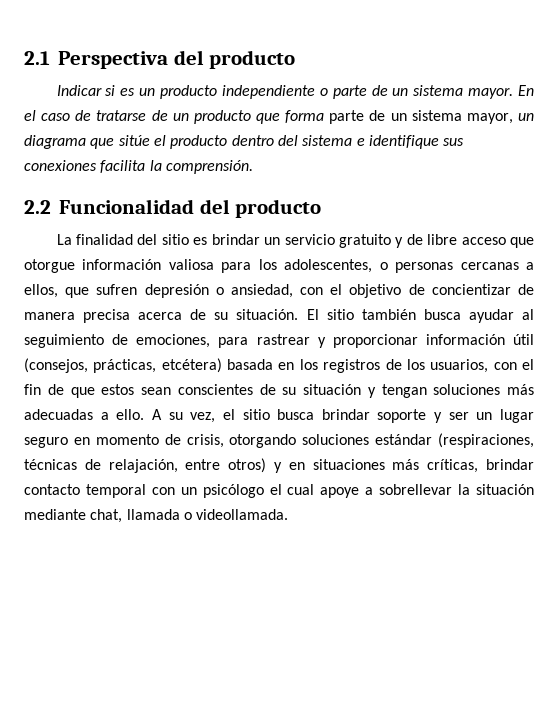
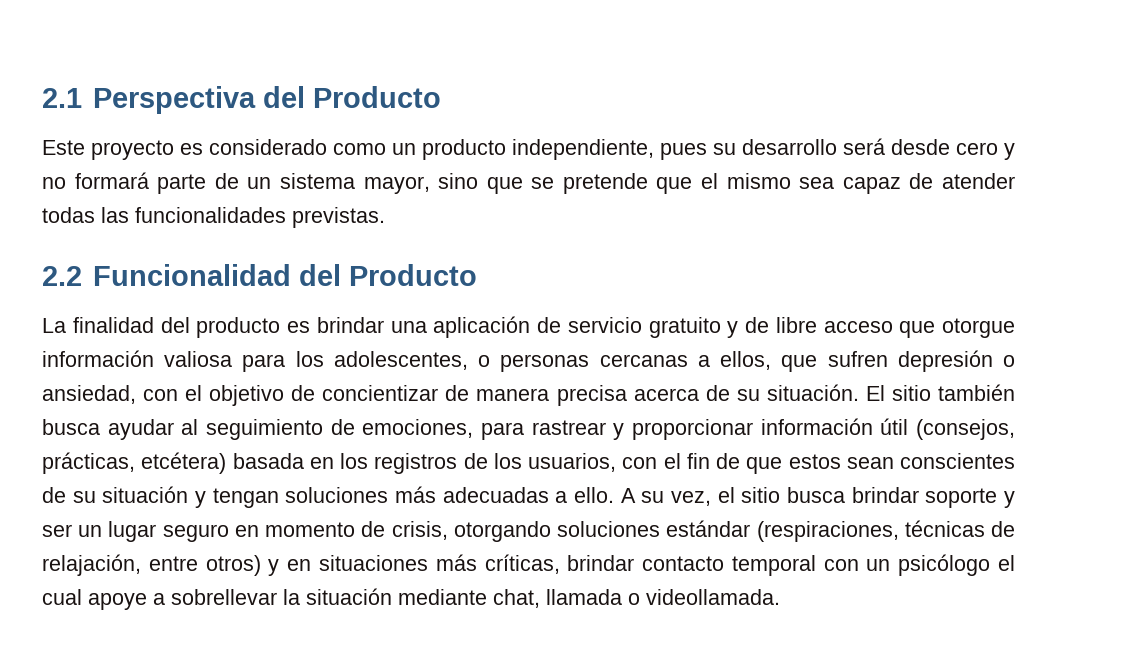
- 2.1 Perspectiva del producto
- Indicar si es un producto independiente o parte de un sistema mayor. En el caso de tratarse de un producto que forma parte de un sistema mayor, un diagrama que sitúe el producto dentro del sistema e identifique sus conexiones facilita la comprensión.
+ 2.1 Perspectiva del Producto
+ Este proyecto es considerado como un producto independiente, pues su desarrollo será desde cero y no formará parte de un sistema mayor, sino que se pretende que el mismo sea capaz de atender todas las funcionalidades previstas.
- 2.2 Funcionalidad del producto
+ 2.2 Funcionalidad del Producto
- La finalidad del sitio es brindar un servicio gratuito y de libre acceso que otorgue información valiosa para los adolescentes, o personas cercanas a ellos, que sufren depresión o ansiedad, con el objetivo de concientizar de manera precisa acerca de su situación.
+ La finalidad del producto es brindar una aplicación de servicio gratuito y de libre acceso que otorgue información valiosa para los adolescentes, o personas cercanas a ellos, que sufren depresión o ansiedad, con el objetivo de concientizar de manera precisa acerca de su situación.

